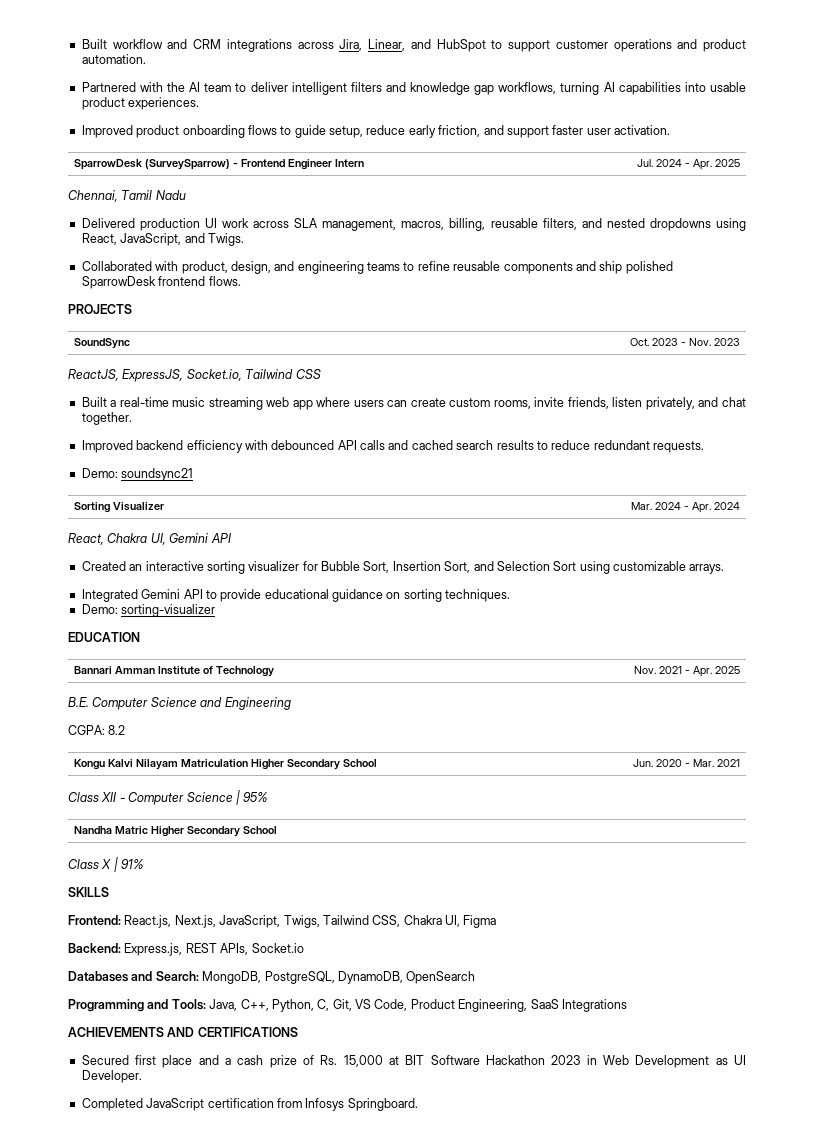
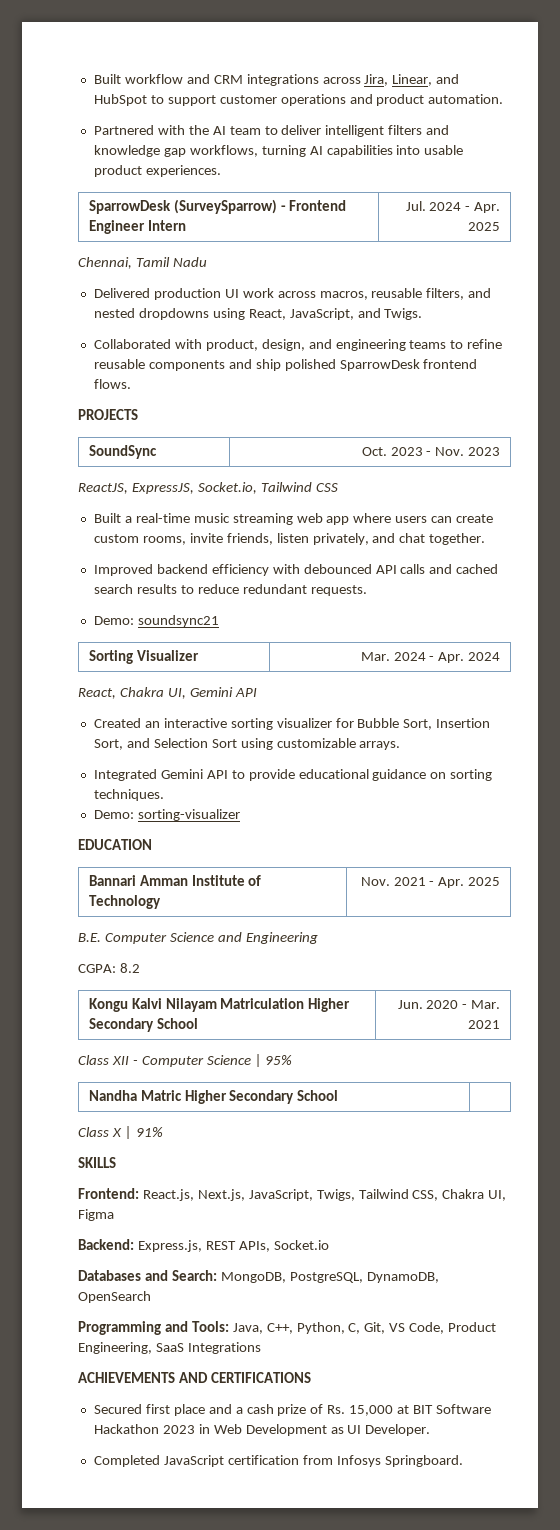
- Improved product onboarding flows to guide setup, reduce early friction, and support faster user activation.
- Delivered production UI work across SLA management, macros, billing, reusable filters, and nested dropdowns using React, JavaScript, and Twigs.
+ Delivered production UI work across macros, reusable filters, and nested dropdowns using React, JavaScript, and Twigs.

